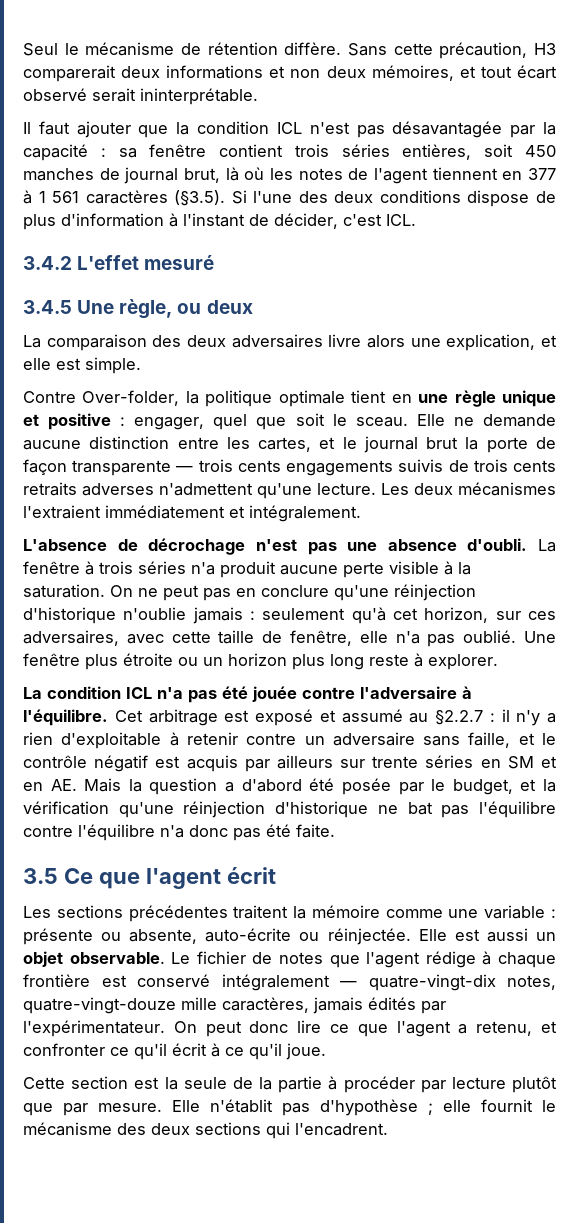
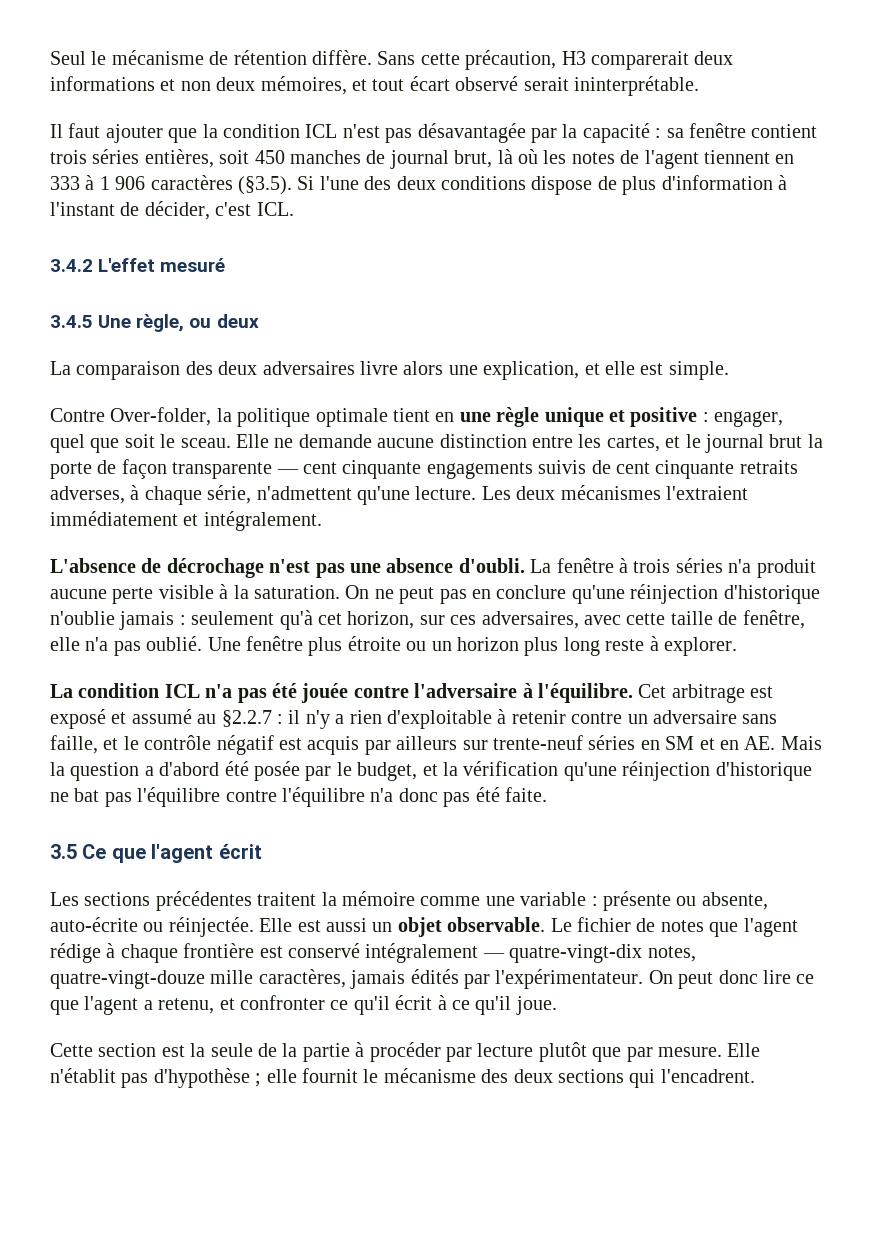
- Il faut ajouter que la condition ICL n'est pas désavantagée par la capacité : sa fenêtre contient trois séries entières, soit 450 manches de journal brut, là où les notes de l'agent tiennent en 377 à 1 561 caractères (§3.5). Si l'une des deux conditions dispose de plus d'information à l'instant de décider, c'est ICL.
+ Il faut ajouter que la condition ICL n'est pas désavantagée par la capacité : sa fenêtre contient trois séries entières, soit 450 manches de journal brut, là où les notes de l'agent tiennent en 333 à 1 906 caractères (§3.5). Si l'une des deux conditions dispose de plus d'information à l'instant de décider, c'est ICL.
- Elle ne demande aucune distinction entre les cartes, et le journal brut la porte de façon transparente — trois cents engagements suivis de trois cents retraits adverses n'admettent qu'une lecture.
+ Elle ne demande aucune distinction entre les cartes, et le journal brut la porte de façon transparente — cent cinquante engagements suivis de cent cinquante retraits adverses, à chaque série, n'admettent qu'une lecture.
- il n'y a rien d'exploitable à retenir contre un adversaire sans faille, et le contrôle négatif est acquis par ailleurs sur trente séries en SM et en AE. Mais la question a d'abord été posée par le budget, et la vérification qu'une réinjection d'historique ne bat pas l'équilibre contre l'équilibre n'a donc pas été faite.
+ il n'y a rien d'exploitable à retenir contre un adversaire sans faille, et le contrôle négatif est acquis par ailleurs sur trente-neuf séries en SM et en AE. Mais la question a d'abord été posée par le budget, et la vérification qu'une réinjection d'historique ne bat pas l'équilibre contre l'équilibre n'a donc pas été faite.

